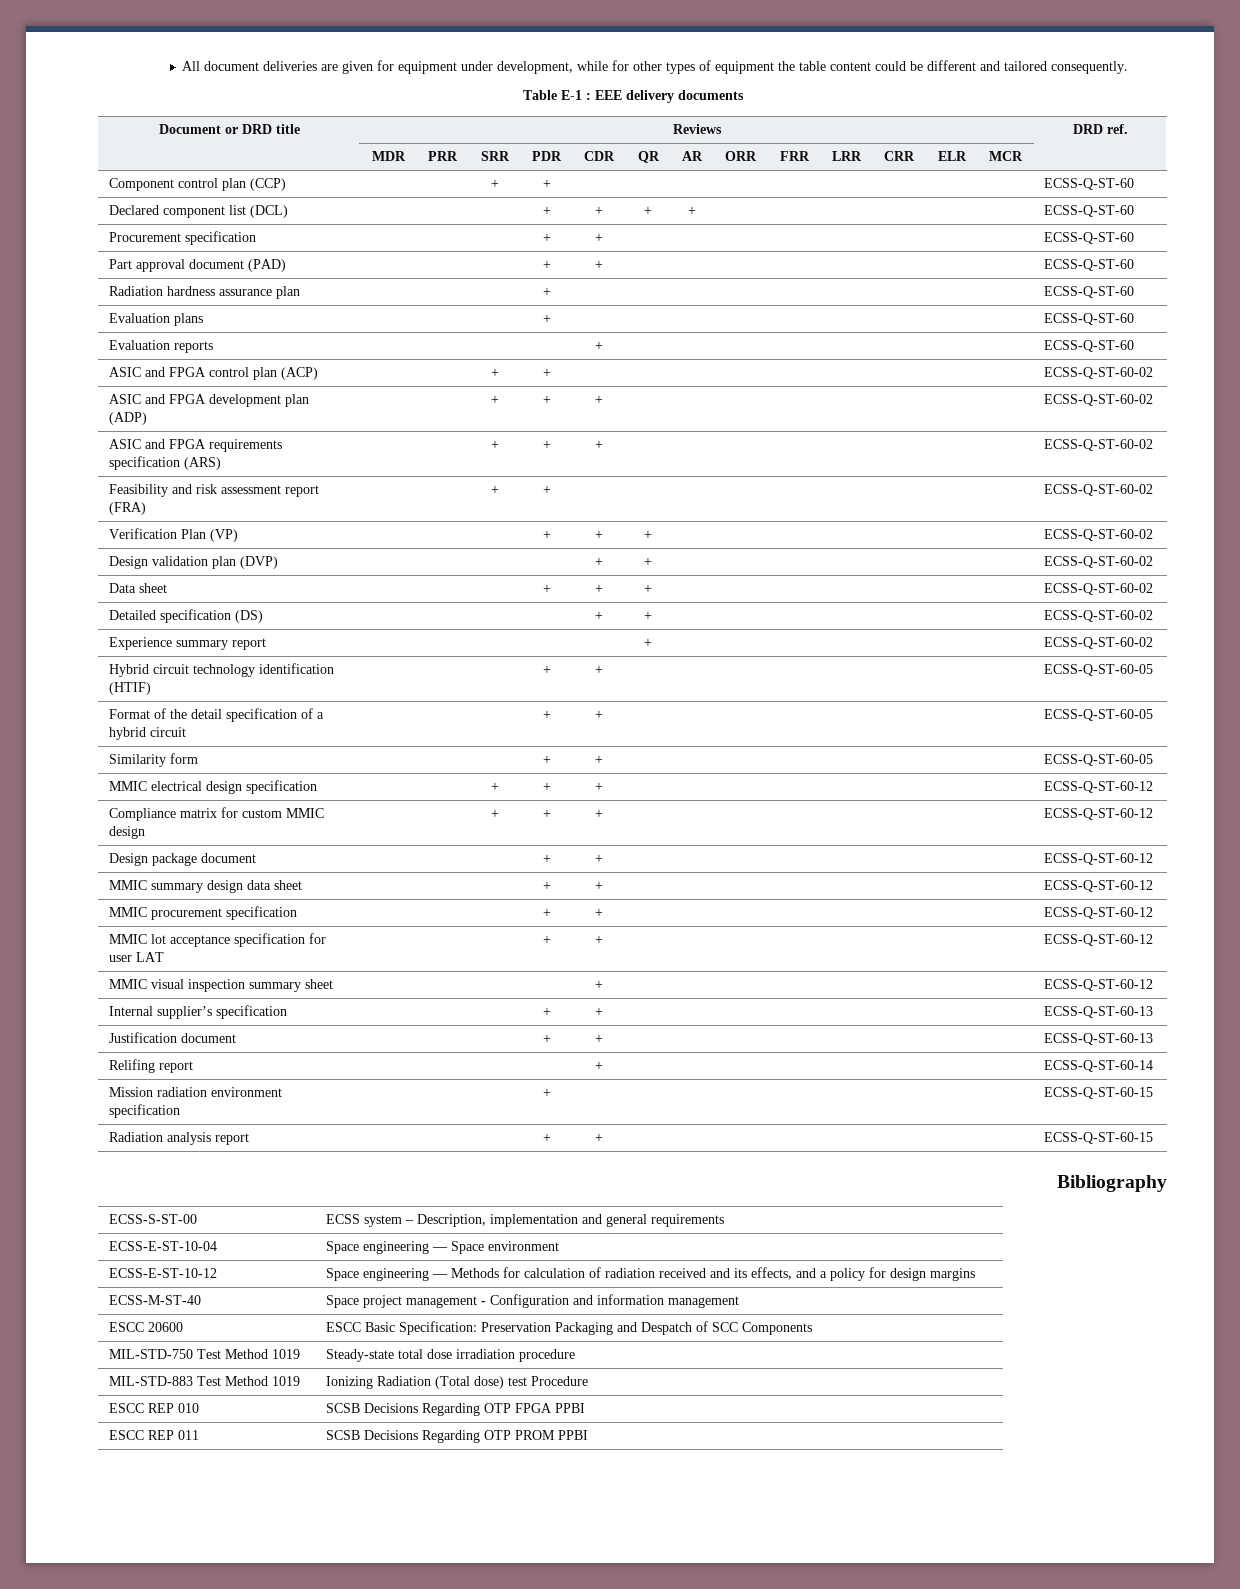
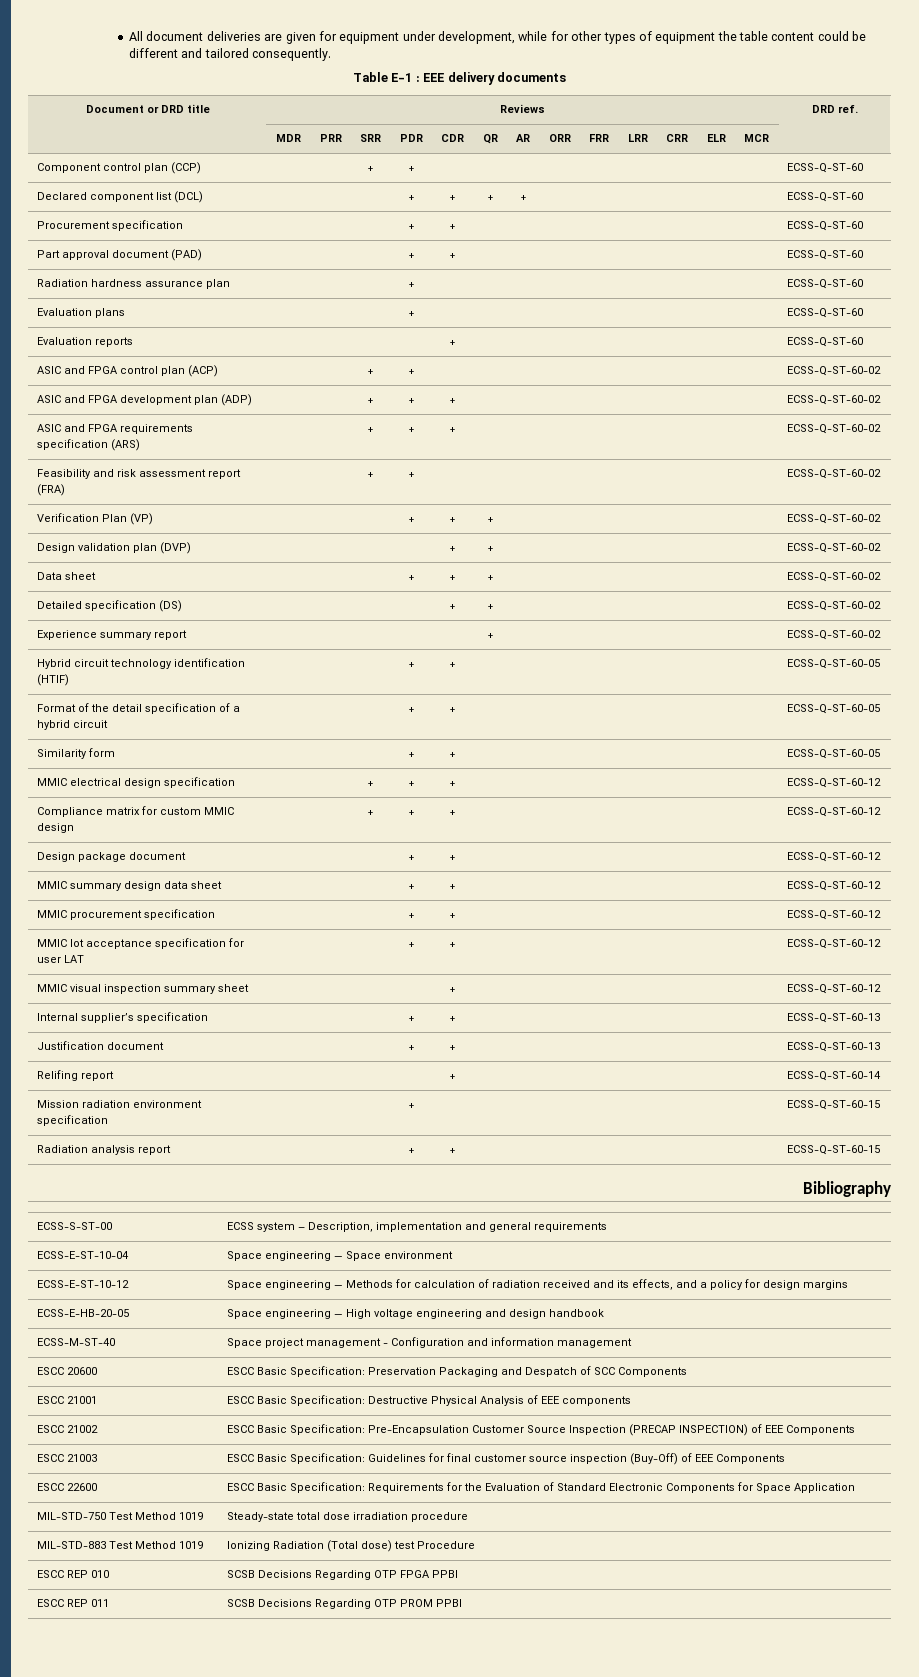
+ ECSS-E-HB-20-05 | Space engineering — High voltage engineering and design handbook
+ ESCC 21001 | ESCC Basic Specification: Destructive Physical Analysis of EEE components
+ ESCC 21002 | ESCC Basic Specification: Pre-Encapsulation Customer Source Inspection (PRECAP INSPECTION) of EEE Components
+ ESCC 21003 | ESCC Basic Specification: Guidelines for final customer source inspection (Buy-Off) of EEE Components
+ ESCC 22600 | ESCC Basic Specification: Requirements for the Evaluation of Standard Electronic Components for Space Application

